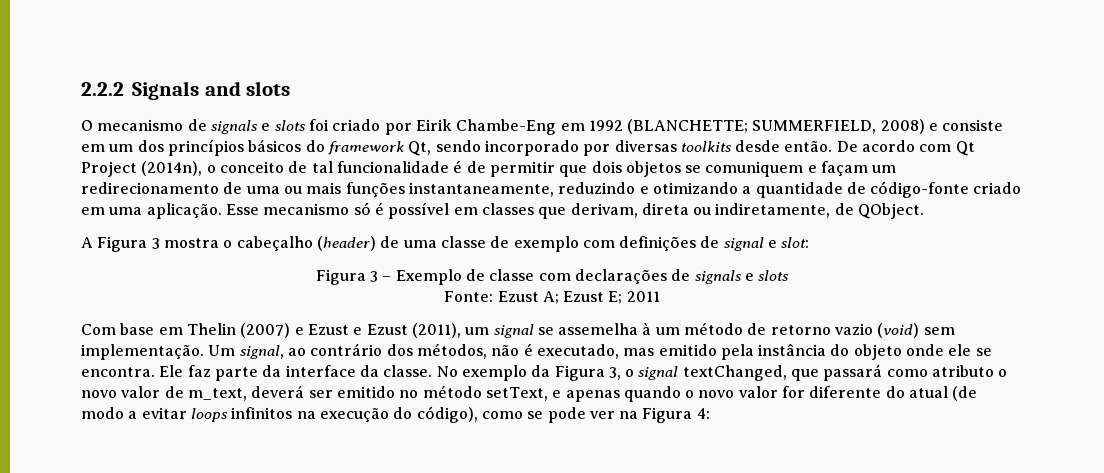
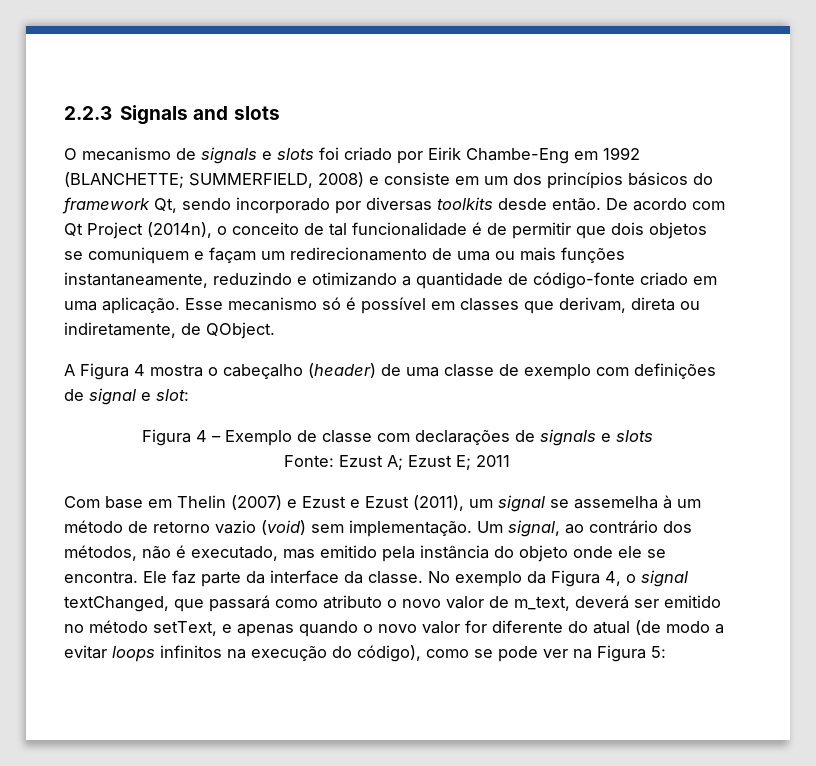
- 2.2.2 Signals and slots
+ 2.2.3 Signals and slots
- A Figura 3 mostra o cabeçalho (header) de uma classe de exemplo com definições de signal e slot:
+ A Figura 4 mostra o cabeçalho (header) de uma classe de exemplo com definições de signal e slot:
- Figura 3 – Exemplo de classe com declarações de signals e slots
+ Figura 4 – Exemplo de classe com declarações de signals e slots
- No exemplo da Figura 3, o signal textChanged, que passará como atributo o novo valor de m_text, deverá ser emitido no método setText, e apenas quando o novo valor for diferente do atual (de modo a evitar loops infinitos na execução do código), como se pode ver na Figura 4:
+ No exemplo da Figura 4, o signal textChanged, que passará como atributo o novo valor de m_text, deverá ser emitido no método setText, e apenas quando o novo valor for diferente do atual (de modo a evitar loops infinitos na execução do código), como se pode ver na Figura 5:

